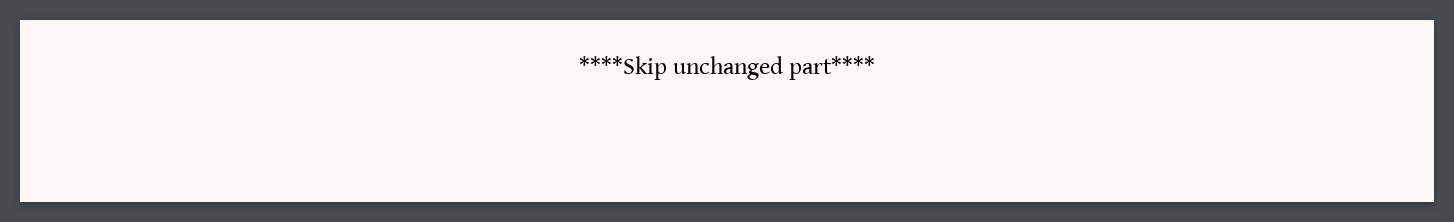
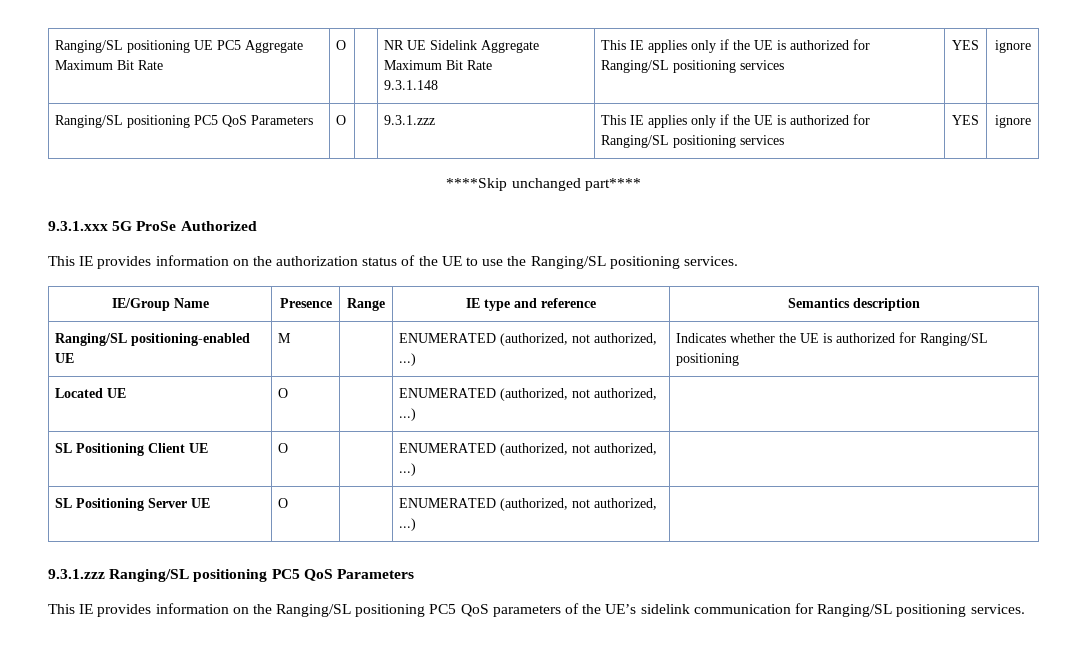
+ Ranging/SL positioning UE PC5 Aggregate Maximum Bit Rate | O | | NR UE Sidelink Aggregate Maximum Bit Rate
+ 9.3.1.148 | This IE applies only if the UE is authorized for Ranging/SL positioning services | YES | ignore
+ Ranging/SL positioning PC5 QoS Parameters | O | | 9.3.1.zzz | This IE applies only if the UE is authorized for Ranging/SL positioning services | YES | ignore
  ****Skip unchanged part****
+ 9.3.1.xxx 5G ProSe Authorized
+ This IE provides information on the authorization status of the UE to use the Ranging/SL positioning services.
+ IE/Group Name | Presence | Range | IE type and reference | Semantics description
+ Ranging/SL positioning-enabled UE | M | | ENUMERATED (authorized, not authorized, ...) | Indicates whether the UE is authorized for Ranging/SL positioning
+ Located UE | O | | ENUMERATED (authorized, not authorized, ...) |
+ SL Positioning Client UE | O | | ENUMERATED (authorized, not authorized, ...) |
+ SL Positioning Server UE | O | | ENUMERATED (authorized, not authorized, ...) |
+ 9.3.1.zzz Ranging/SL positioning PC5 QoS Parameters
+ This IE provides information on the Ranging/SL positioning PC5 QoS parameters of the UE’s sidelink communication for Ranging/SL positioning services.

